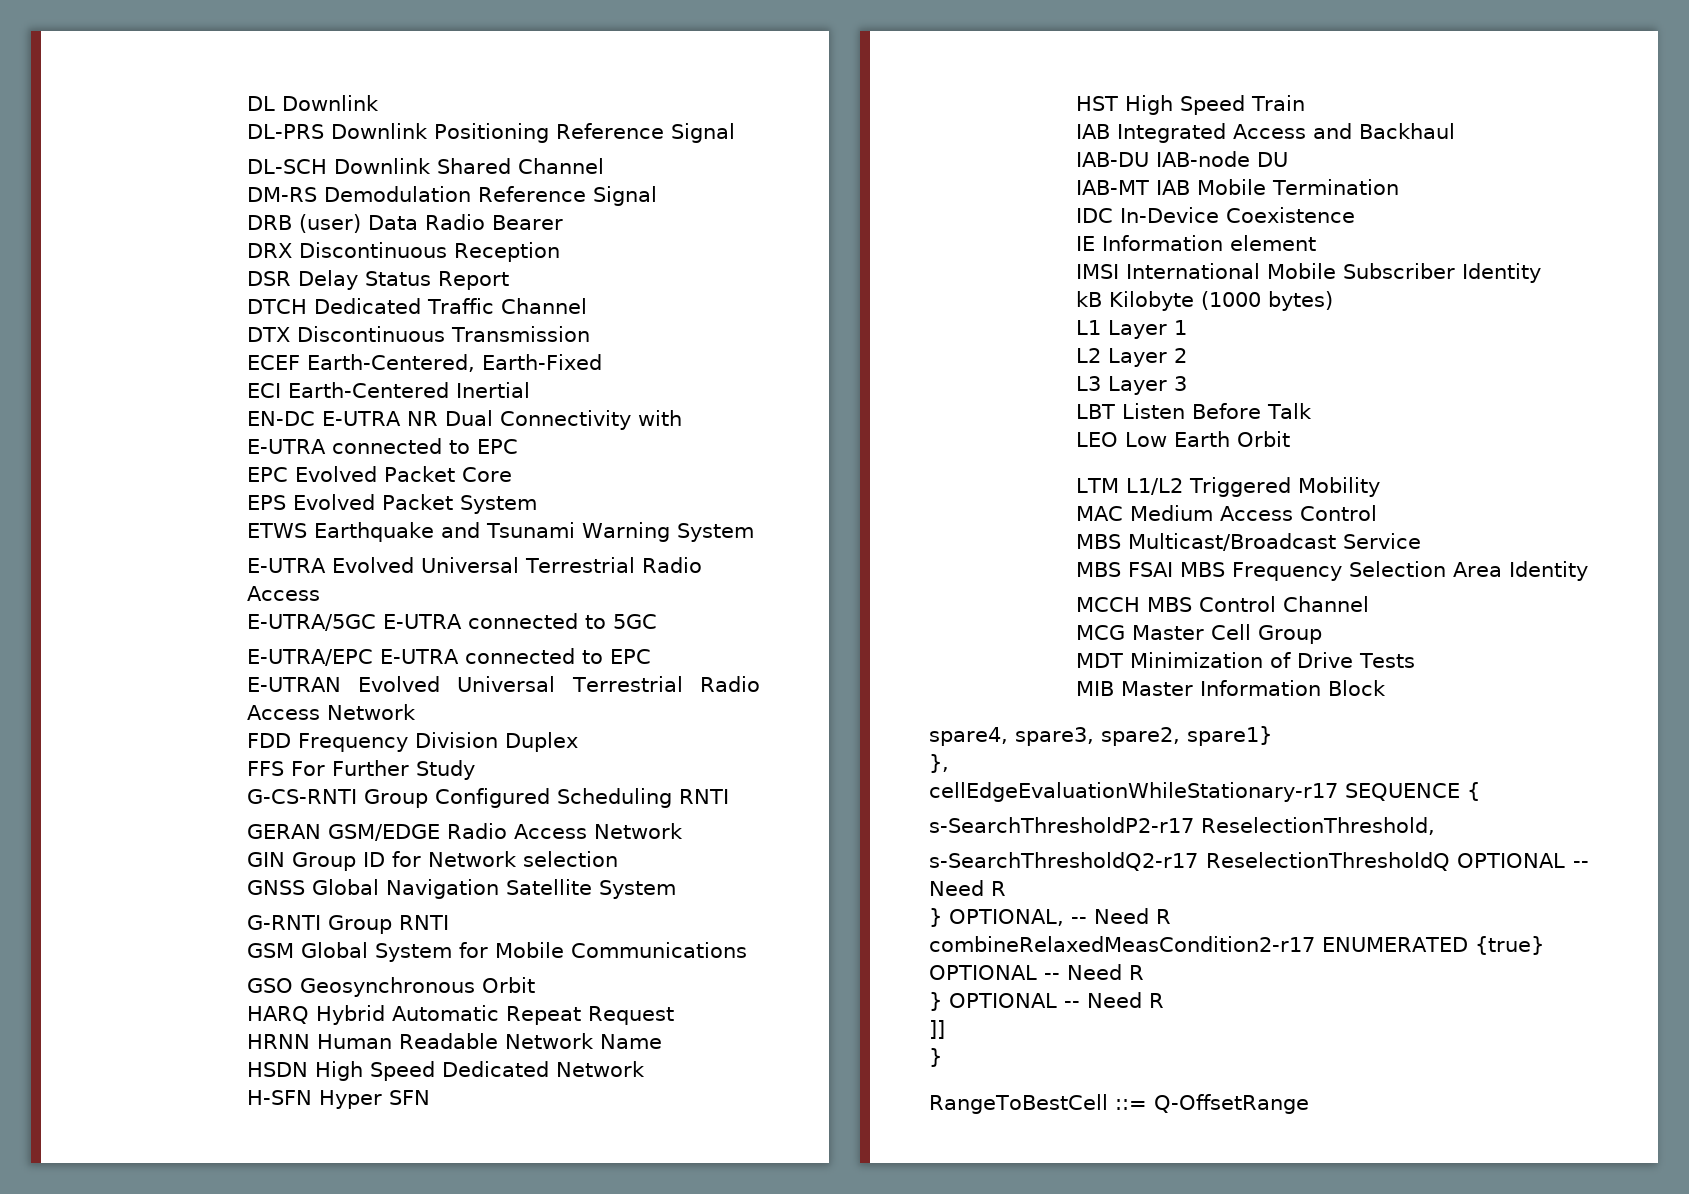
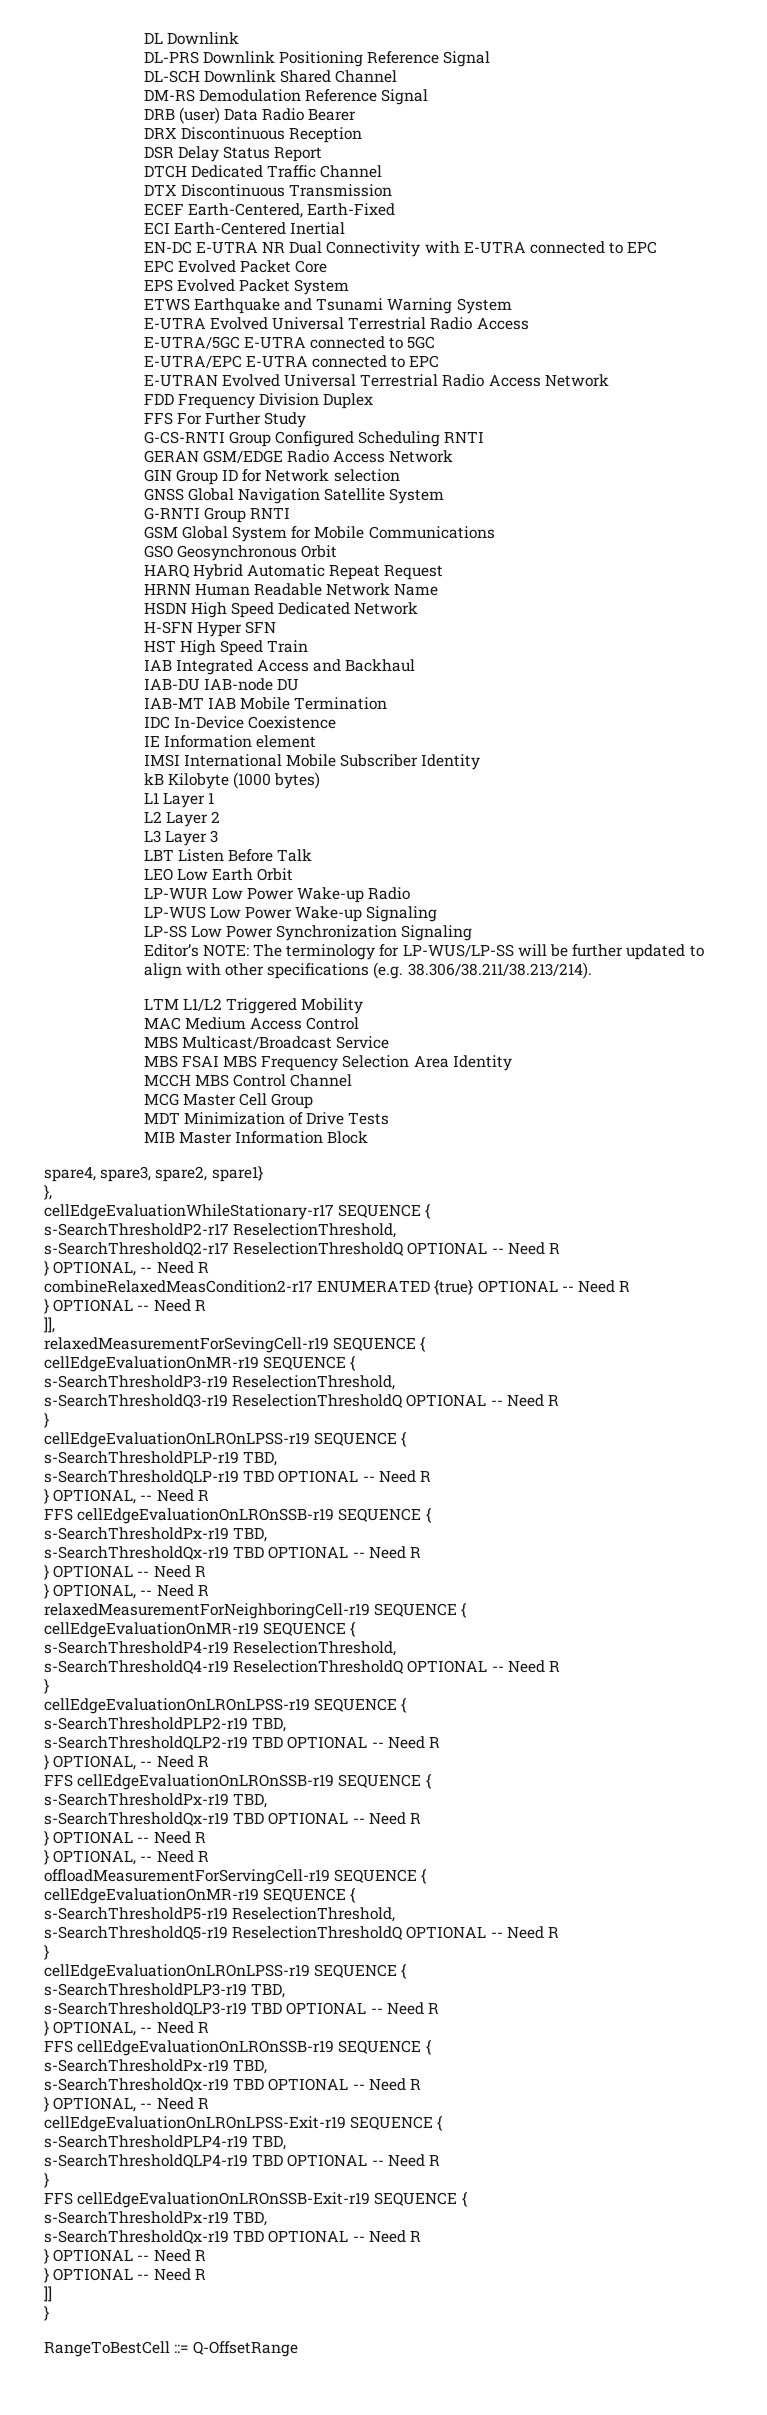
+ LP-WUR Low Power Wake-up Radio
+ LP-WUS Low Power Wake-up Signaling
+ LP-SS Low Power Synchronization Signaling
+ Editor’s NOTE: The terminology for LP-WUS/LP-SS will be further updated to align with other specifications (e.g. 38.306/38.211/38.213/214).
+ ]],
+ relaxedMeasurementForSevingCell-r19 SEQUENCE {
+ cellEdgeEvaluationOnMR-r19 SEQUENCE {
+ s-SearchThresholdP3-r19 ReselectionThreshold,
+ s-SearchThresholdQ3-r19 ReselectionThresholdQ OPTIONAL -- Need R
+ }
+ cellEdgeEvaluationOnLROnLPSS-r19 SEQUENCE {
+ s-SearchThresholdPLP-r19 TBD,
+ s-SearchThresholdQLP-r19 TBD OPTIONAL -- Need R
+ } OPTIONAL, -- Need R
+ FFS cellEdgeEvaluationOnLROnSSB-r19 SEQUENCE {
+ s-SearchThresholdPx-r19 TBD,
+ s-SearchThresholdQx-r19 TBD OPTIONAL -- Need R
+ } OPTIONAL -- Need R
+ } OPTIONAL, -- Need R
+ relaxedMeasurementForNeighboringCell-r19 SEQUENCE {
+ cellEdgeEvaluationOnMR-r19 SEQUENCE {
+ s-SearchThresholdP4-r19 ReselectionThreshold,
+ s-SearchThresholdQ4-r19 ReselectionThresholdQ OPTIONAL -- Need R
+ }
+ cellEdgeEvaluationOnLROnLPSS-r19 SEQUENCE {
+ s-SearchThresholdPLP2-r19 TBD,
+ s-SearchThresholdQLP2-r19 TBD OPTIONAL -- Need R
+ } OPTIONAL, -- Need R
+ FFS cellEdgeEvaluationOnLROnSSB-r19 SEQUENCE {
+ s-SearchThresholdPx-r19 TBD,
+ s-SearchThresholdQx-r19 TBD OPTIONAL -- Need R
+ } OPTIONAL -- Need R
+ } OPTIONAL, -- Need R
+ offloadMeasurementForServingCell-r19 SEQUENCE {
+ cellEdgeEvaluationOnMR-r19 SEQUENCE {
+ s-SearchThresholdP5-r19 ReselectionThreshold,
+ s-SearchThresholdQ5-r19 ReselectionThresholdQ OPTIONAL -- Need R
+ }
+ cellEdgeEvaluationOnLROnLPSS-r19 SEQUENCE {
+ s-SearchThresholdPLP3-r19 TBD,
+ s-SearchThresholdQLP3-r19 TBD OPTIONAL -- Need R
+ } OPTIONAL, -- Need R
+ FFS cellEdgeEvaluationOnLROnSSB-r19 SEQUENCE {
+ s-SearchThresholdPx-r19 TBD,
+ s-SearchThresholdQx-r19 TBD OPTIONAL -- Need R
+ } OPTIONAL, -- Need R
+ cellEdgeEvaluationOnLROnLPSS-Exit-r19 SEQUENCE {
+ s-SearchThresholdPLP4-r19 TBD,
+ s-SearchThresholdQLP4-r19 TBD OPTIONAL -- Need R
+ }
+ FFS cellEdgeEvaluationOnLROnSSB-Exit-r19 SEQUENCE {
+ s-SearchThresholdPx-r19 TBD,
+ s-SearchThresholdQx-r19 TBD OPTIONAL -- Need R
+ } OPTIONAL -- Need R
+ } OPTIONAL -- Need R

